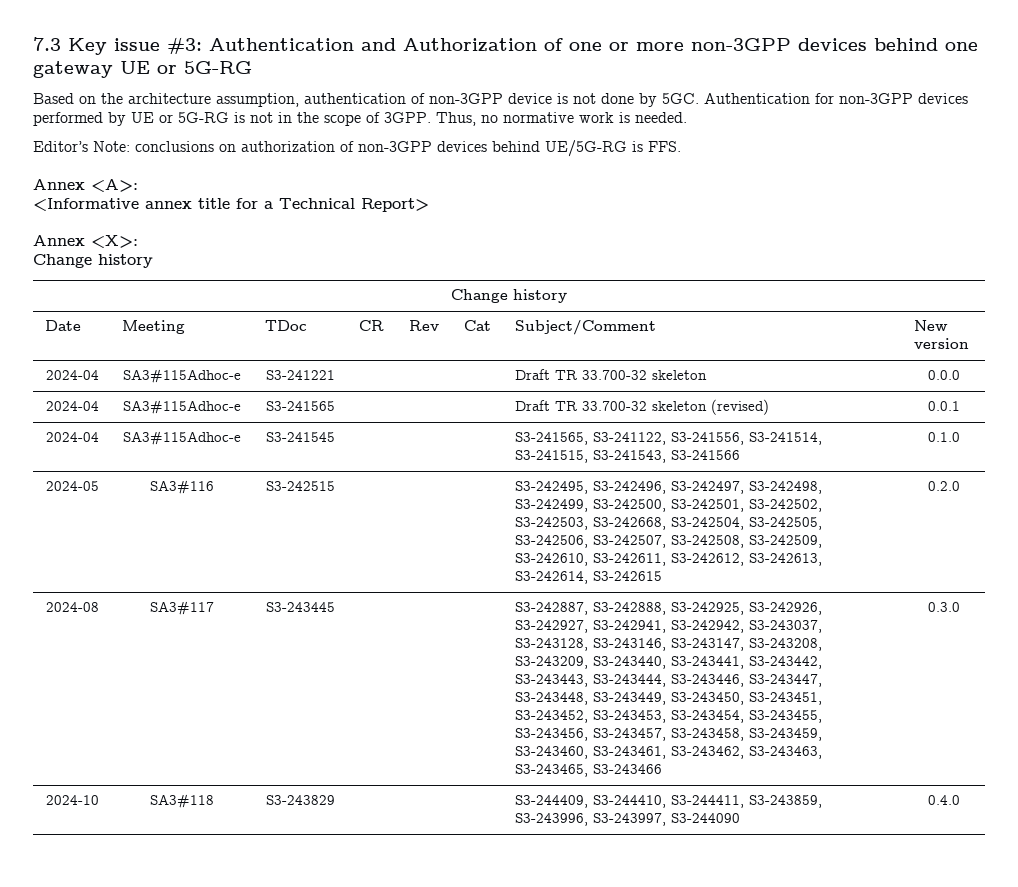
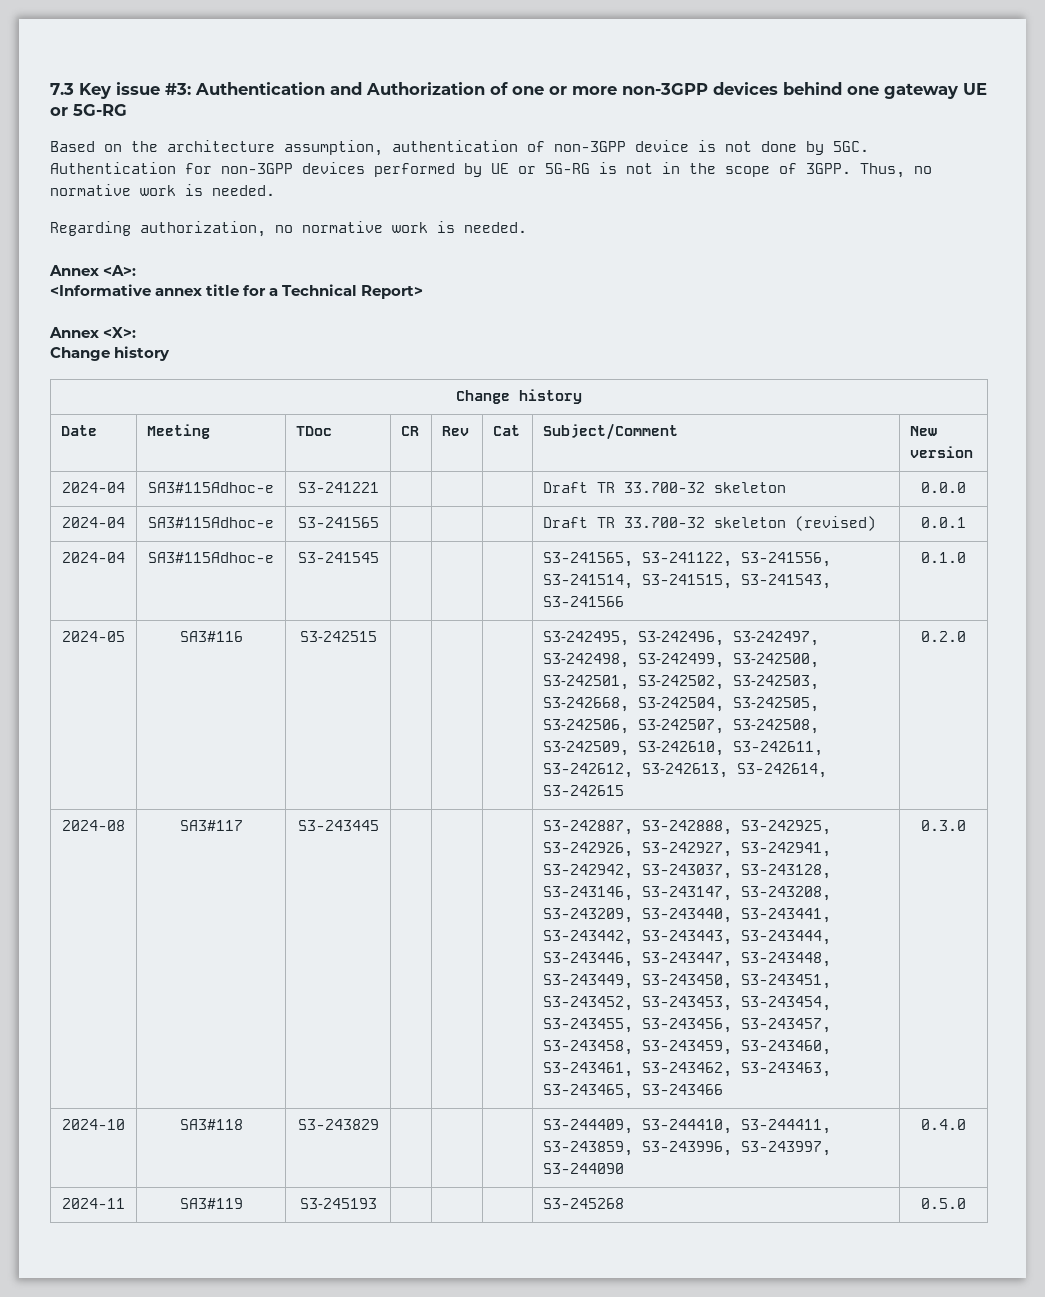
- Editor’s Note: conclusions on authorization of non-3GPP devices behind UE/5G-RG is FFS.
+ Regarding authorization, no normative work is needed.
+ 2024-11 | SA3#119 | S3‑245193 | | | | S3-245268 | 0.5.0

